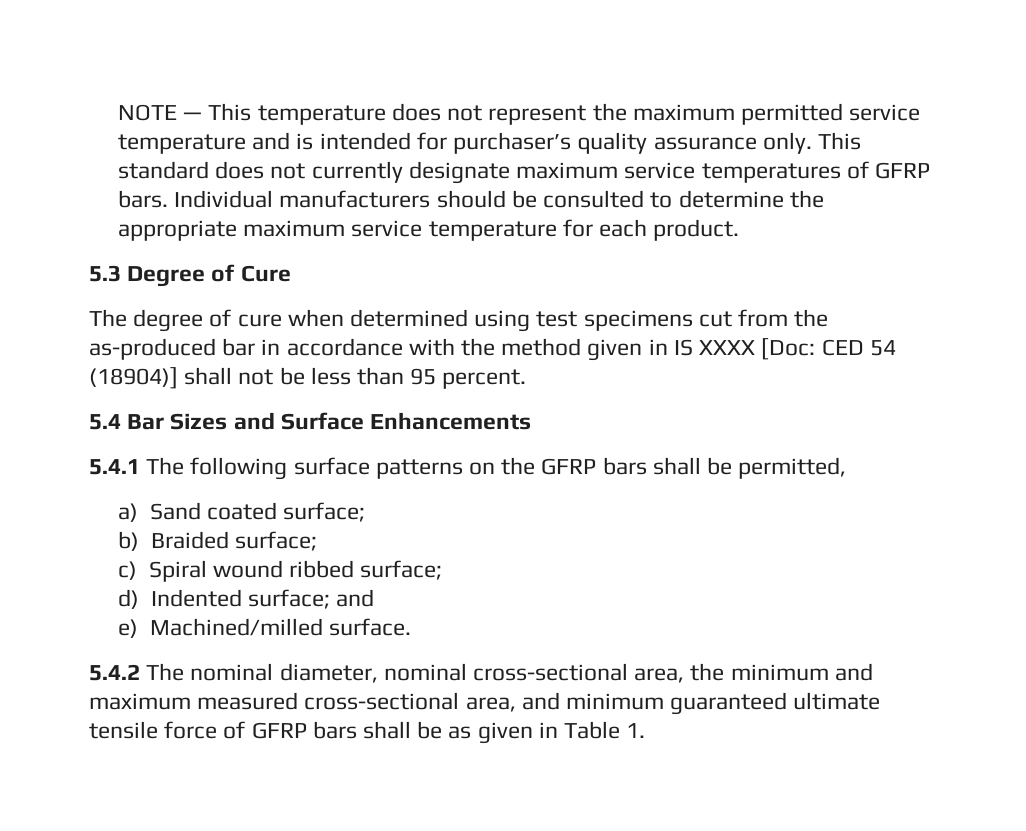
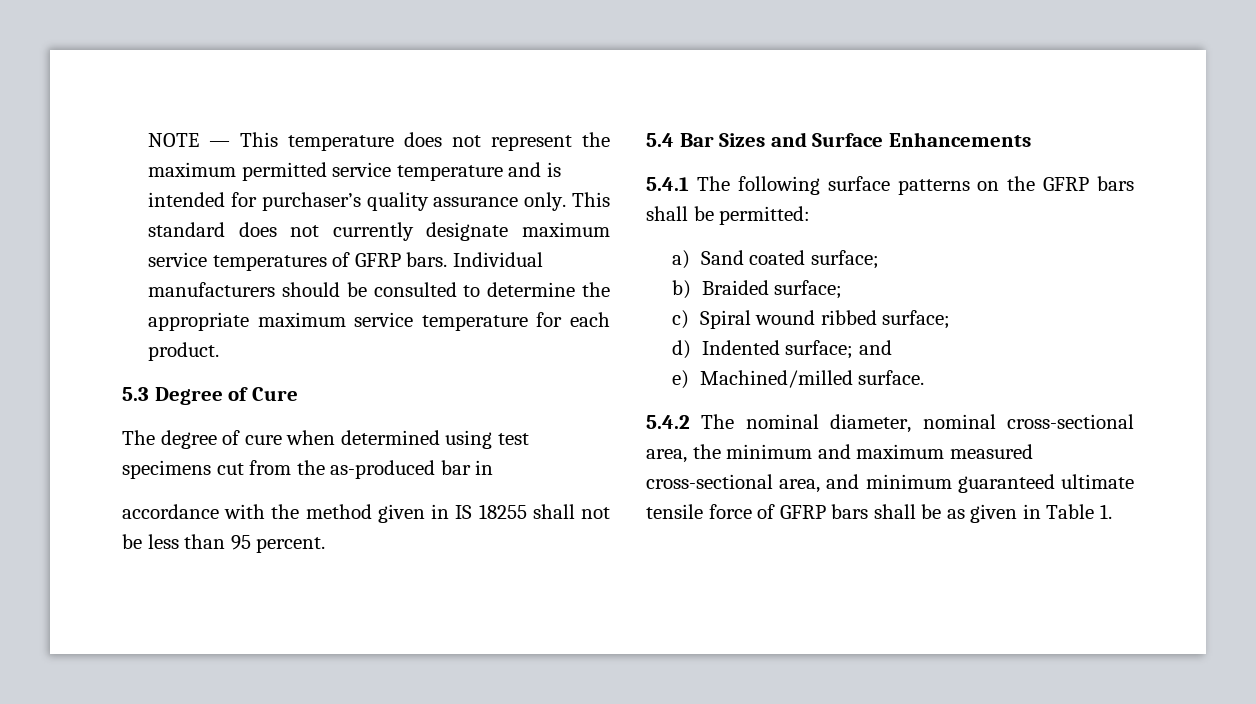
- The degree of cure when determined using test specimens cut from the as-produced bar in accordance with the method given in IS XXXX [Doc: CED 54 (18904)] shall not be less than 95 percent.
+ The degree of cure when determined using test specimens cut from the as-produced bar in
+ accordance with the method given in IS 18255 shall not be less than 95 percent.
- 5.4.1 The following surface patterns on the GFRP bars shall be permitted,
+ 5.4.1 The following surface patterns on the GFRP bars shall be permitted:

